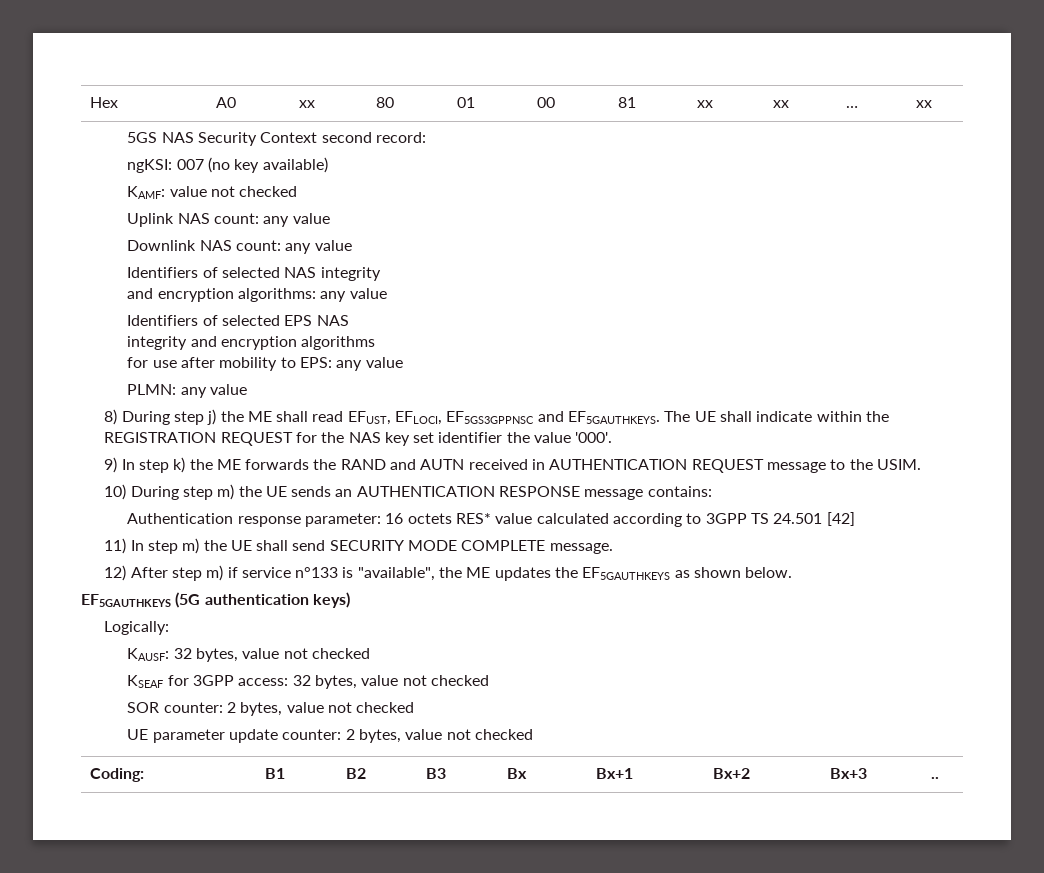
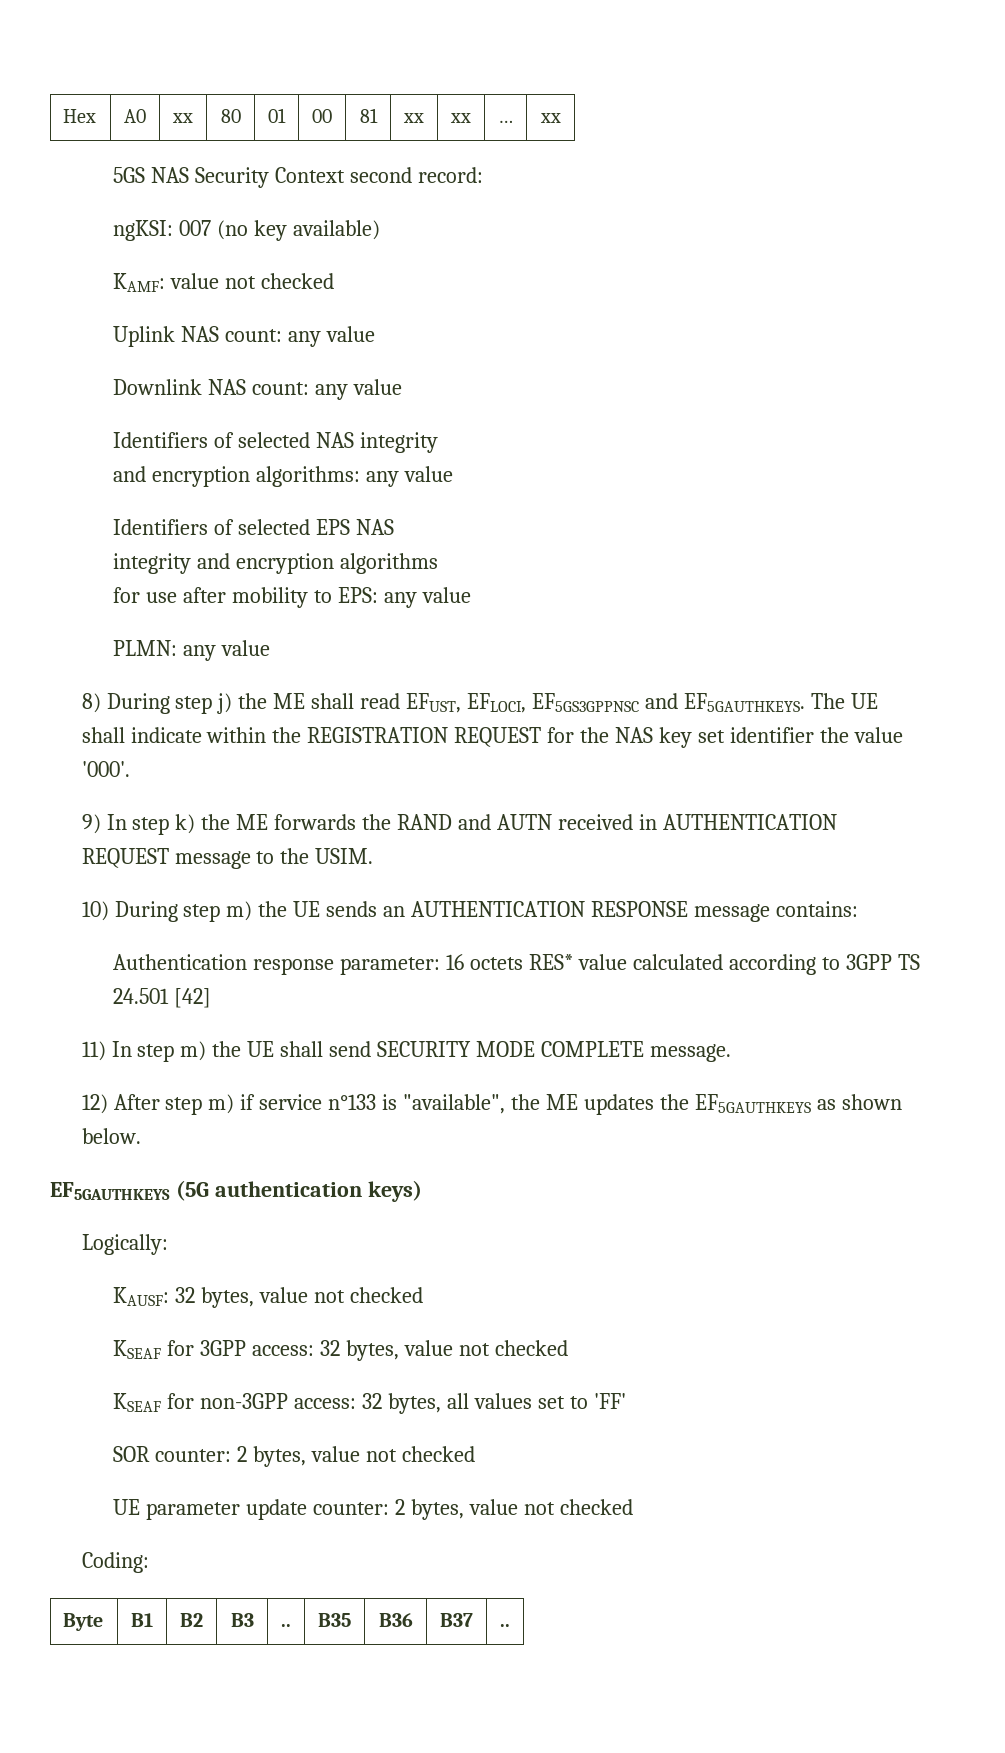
+ KSEAF for non-3GPP access: 32 bytes, all values set to 'FF'
- Coding: | B1 | B2 | B3 | Bx | Bx+1 | Bx+2 | Bx+3 | ..
+ Coding:
+ Byte | B1 | B2 | B3 | .. | B35 | B36 | B37 | ..

